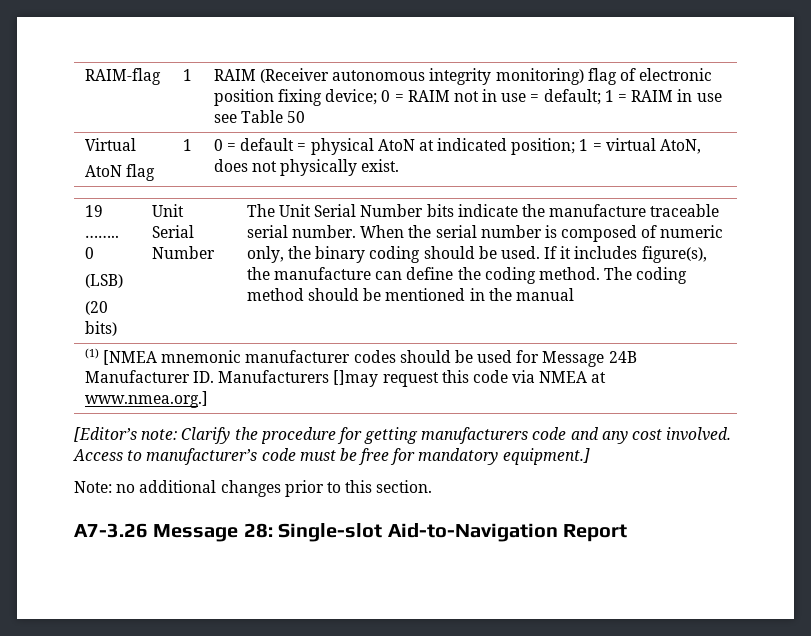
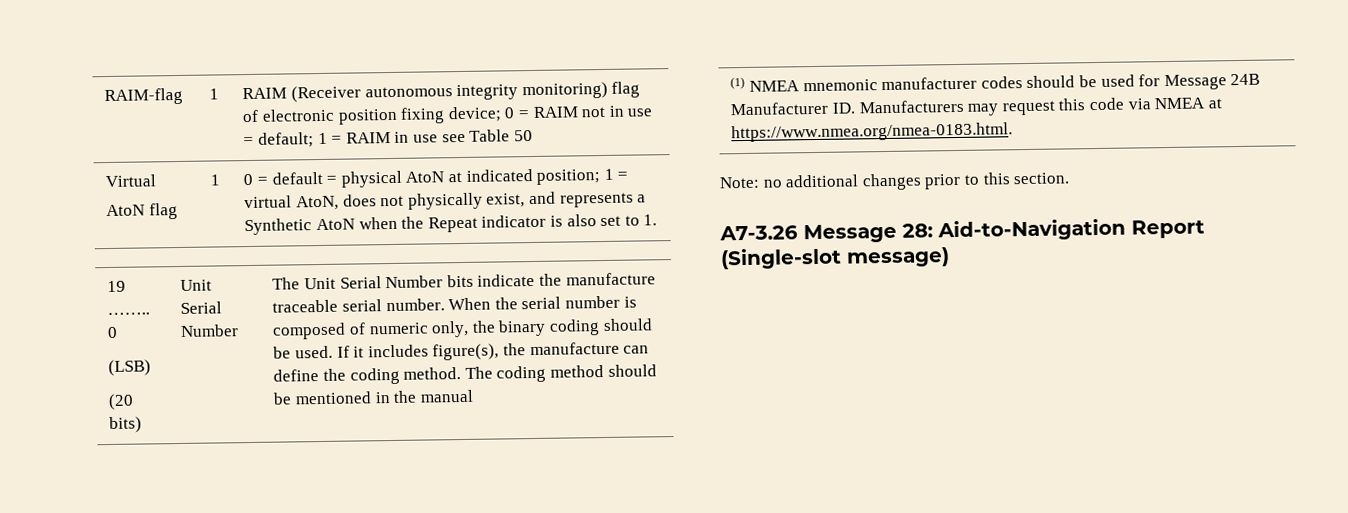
  Virtual
- AtoN flag | 1 | 0 = default = physical AtoN at indicated position; 1 = virtual AtoN, does not physically exist.
+ AtoN flag | 1 | 0 = default = physical AtoN at indicated position; 1 = virtual AtoN, does not physically exist, and represents a Synthetic AtoN when the Repeat indicator is also set to 1.
- (1) [NMEA mnemonic manufacturer codes should be used for Message 24B Manufacturer ID. Manufacturers []may request this code via NMEA at www.nmea.org.]
- [Editor’s note: Clarify the procedure for getting manufacturers code and any cost involved. Access to manufacturer’s code must be free for mandatory equipment.]
+ (1) NMEA mnemonic manufacturer codes should be used for Message 24B Manufacturer ID. Manufacturers may request this code via NMEA at https://www.nmea.org/nmea-0183.html.
- A7-3.26 Message 28: Single-slot Aid-to-Navigation Report
+ A7-3.26 Message 28: Aid-to-Navigation Report (Single-slot message)

